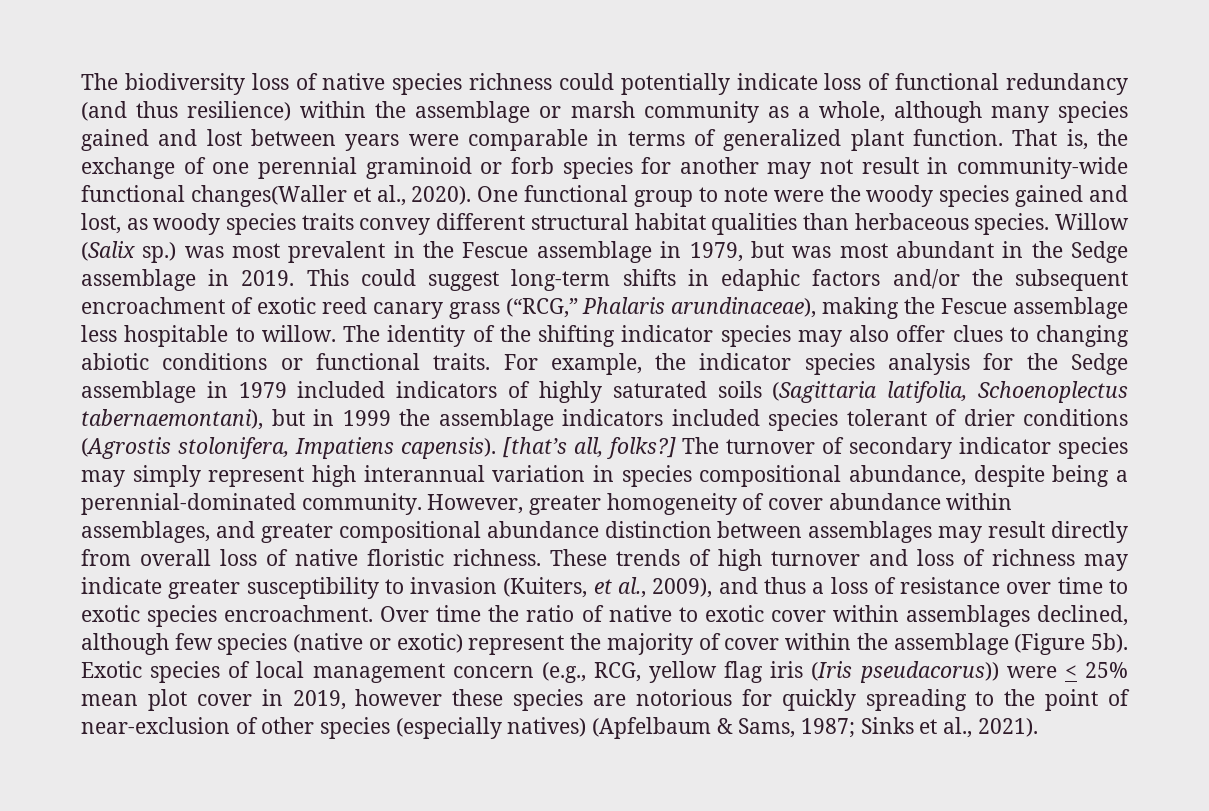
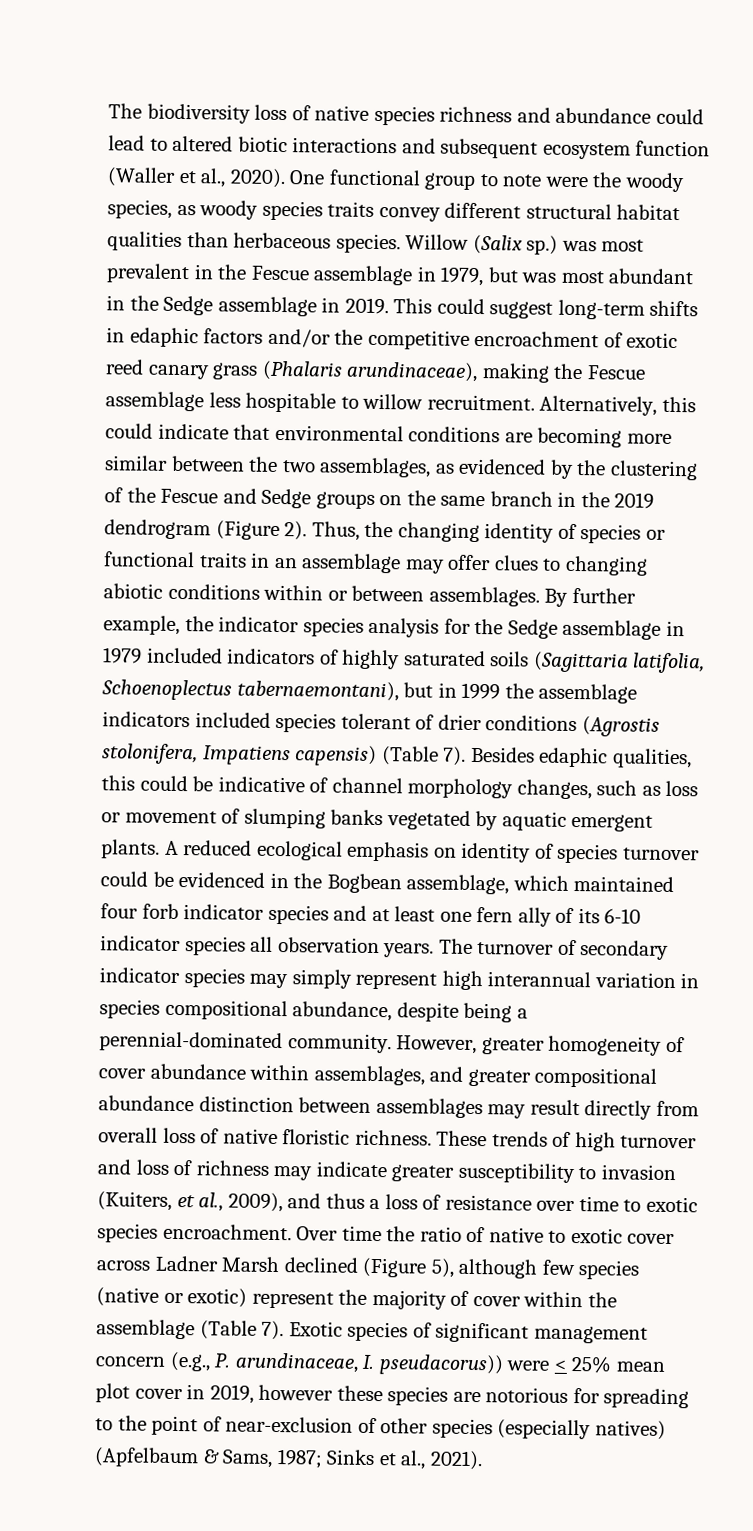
- The biodiversity loss of native species richness could potentially indicate loss of functional redundancy (and thus resilience) within the assemblage or marsh community as a whole, although many species gained and lost between years were comparable in terms of generalized plant function. That is, the exchange of one perennial graminoid or forb species for another may not result in community-wide functional changes(Waller et al., 2020).
+ The biodiversity loss of native species richness and abundance could lead to altered biotic interactions and subsequent ecosystem function (Waller et al., 2020).
- One functional group to note were the woody species gained and lost, as woody species traits convey different structural habitat qualities than herbaceous species.
+ One functional group to note were the woody species, as woody species traits convey different structural habitat qualities than herbaceous species.
- This could suggest long-term shifts in edaphic factors and/or the subsequent encroachment of exotic reed canary grass (“RCG,” Phalaris arundinaceae), making the Fescue assemblage less hospitable to willow. The identity of the shifting indicator species may also offer clues to changing abiotic conditions or functional traits. For example, the indicator species analysis for the Sedge assemblage in 1979 included indicators of highly saturated soils (Sagittaria latifolia, Schoenoplectus tabernaemontani), but in 1999 the assemblage indicators included species tolerant of drier conditions (Agrostis stolonifera, Impatiens capensis). [that’s all, folks?]
+ This could suggest long-term shifts in edaphic factors and/or the competitive encroachment of exotic reed canary grass (Phalaris arundinaceae), making the Fescue assemblage less hospitable to willow recruitment. Alternatively, this could indicate that environmental conditions are becoming more similar between the two assemblages, as evidenced by the clustering of the Fescue and Sedge groups on the same branch in the 2019 dendrogram (Figure 2). Thus, the changing identity of species or functional traits in an assemblage may offer clues to changing abiotic conditions within or between assemblages. By further example, the indicator species analysis for the Sedge assemblage in 1979 included indicators of highly saturated soils (Sagittaria latifolia, Schoenoplectus tabernaemontani), but in 1999 the assemblage indicators included species tolerant of drier conditions (Agrostis stolonifera, Impatiens capensis) (Table 7). Besides edaphic qualities, this could be indicative of channel morphology changes, such as loss or movement of slumping banks vegetated by aquatic emergent plants. A reduced ecological emphasis on identity of species turnover could be evidenced in the Bogbean assemblage, which maintained four forb indicator species and at least one fern ally of its 6-10 indicator species all observation years.
- Over time the ratio of native to exotic cover within assemblages declined, although few species (native or exotic) represent the majority of cover within the assemblage (Figure 5b).
+ Over time the ratio of native to exotic cover across Ladner Marsh declined (Figure 5), although few species (native or exotic) represent the majority of cover within the assemblage (Table 7).
- Exotic species of local management concern (e.g., RCG, yellow flag iris (Iris pseudacorus)) were < 25% mean plot cover in 2019, however these species are notorious for quickly spreading to the point of near-exclusion of other species (especially natives) (Apfelbaum & Sams, 1987; Sinks et al., 2021).
+ Exotic species of significant management concern (e.g., P. arundinaceae, I. pseudacorus)) were < 25% mean plot cover in 2019, however these species are notorious for spreading to the point of near-exclusion of other species (especially natives) (Apfelbaum & Sams, 1987; Sinks et al., 2021).

